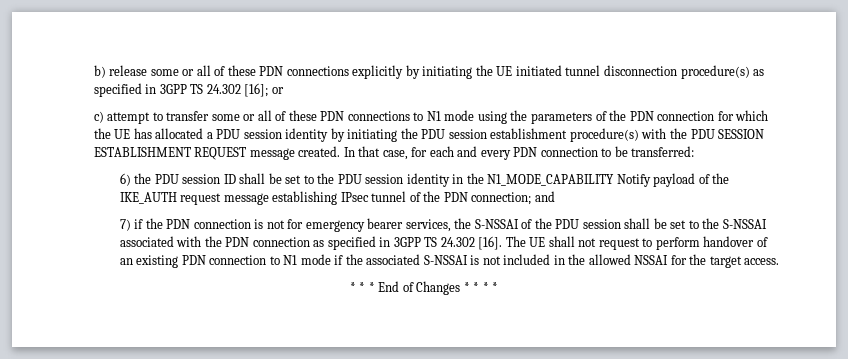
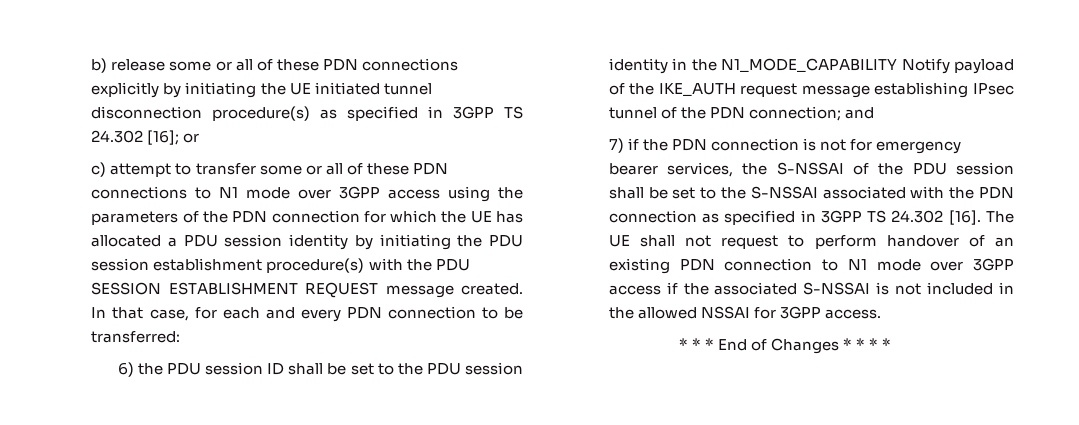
- c) attempt to transfer some or all of these PDN connections to N1 mode using the parameters of the PDN connection for which the UE has allocated a PDU session identity by initiating the PDU session establishment procedure(s) with the PDU SESSION ESTABLISHMENT REQUEST message created.
+ c) attempt to transfer some or all of these PDN connections to N1 mode over 3GPP access using the parameters of the PDN connection for which the UE has allocated a PDU session identity by initiating the PDU session establishment procedure(s) with the PDU SESSION ESTABLISHMENT REQUEST message created.
- The UE shall not request to perform handover of an existing PDN connection to N1 mode if the associated S-NSSAI is not included in the allowed NSSAI for the target access.
+ The UE shall not request to perform handover of an existing PDN connection to N1 mode over 3GPP access if the associated S-NSSAI is not included in the allowed NSSAI for 3GPP access.

